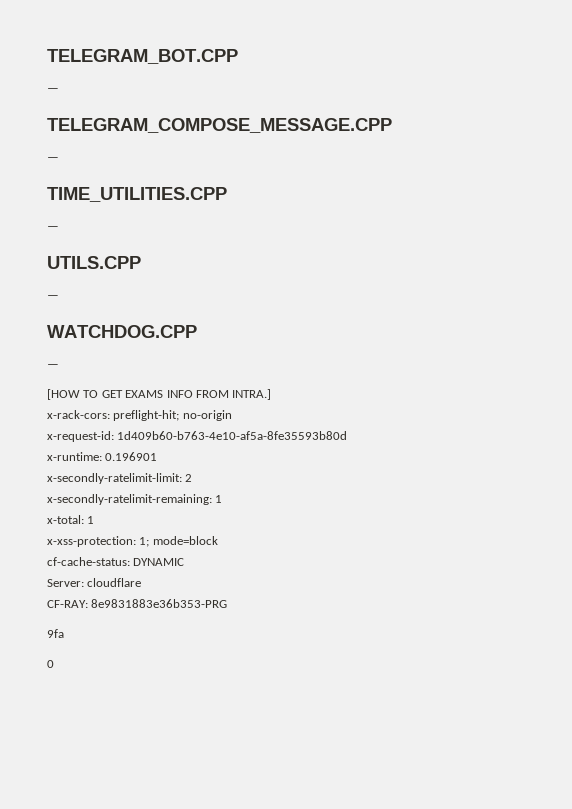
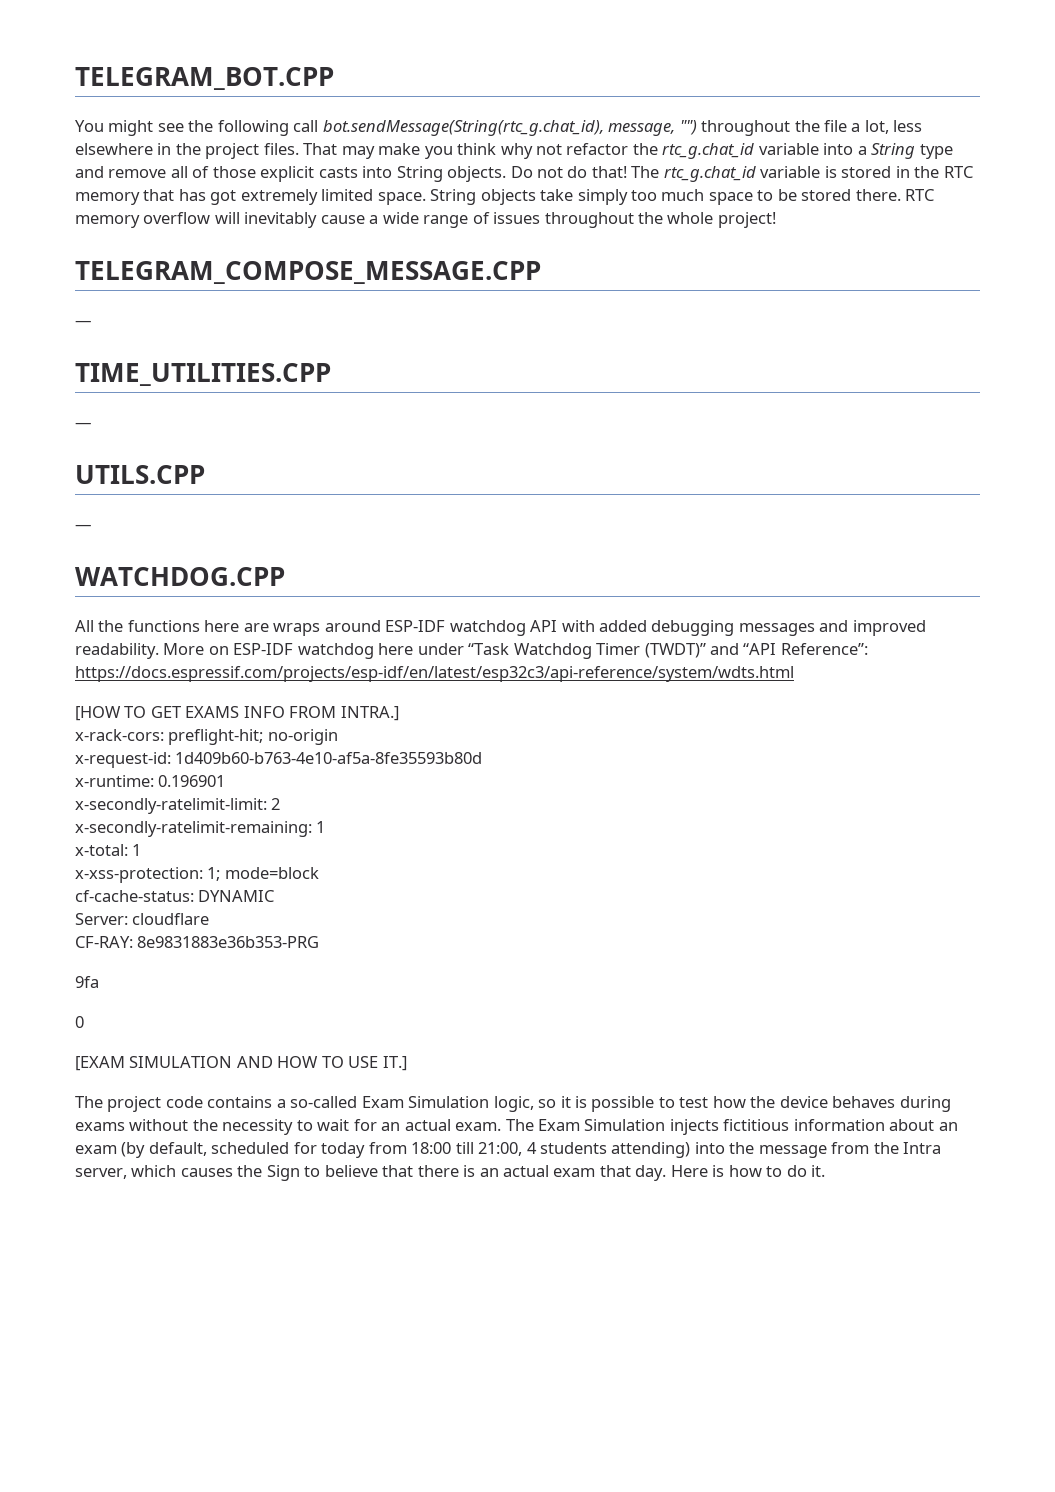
  TELEGRAM_BOT.CPP
- —
+ You might see the following call bot.sendMessage(String(rtc_g.chat_id), message, "") throughout the file a lot, less elsewhere in the project files. That may make you think why not refactor the rtc_g.chat_id variable into a String type and remove all of those explicit casts into String objects. Do not do that! The rtc_g.chat_id variable is stored in the RTC memory that has got extremely limited space. String objects take simply too much space to be stored there. RTC memory overflow will inevitably cause a wide range of issues throughout the whole project!
  WATCHDOG.CPP
- —
+ All the functions here are wraps around ESP-IDF watchdog API with added debugging messages and improved readability. More on ESP-IDF watchdog here under “Task Watchdog Timer (TWDT)” and “API Reference”: https://docs.espressif.com/projects/esp-idf/en/latest/esp32c3/api-reference/system/wdts.html
+ [EXAM SIMULATION AND HOW TO USE IT.]
+ The project code contains a so-called Exam Simulation logic, so it is possible to test how the device behaves during exams without the necessity to wait for an actual exam. The Exam Simulation injects fictitious information about an exam (by default, scheduled for today from 18:00 till 21:00, 4 students attending) into the message from the Intra server, which causes the Sign to believe that there is an actual exam that day. Here is how to do it.

